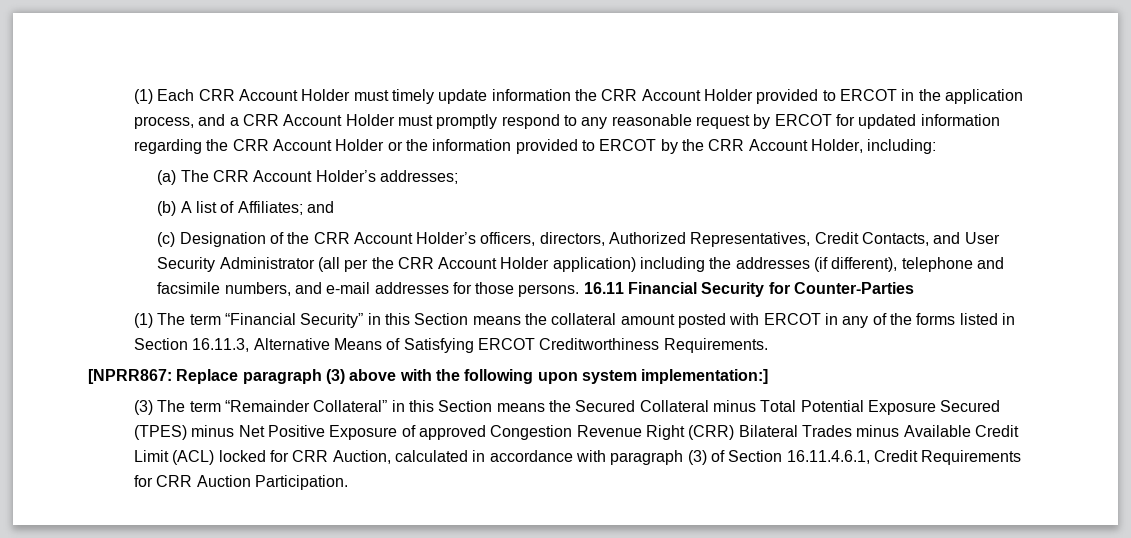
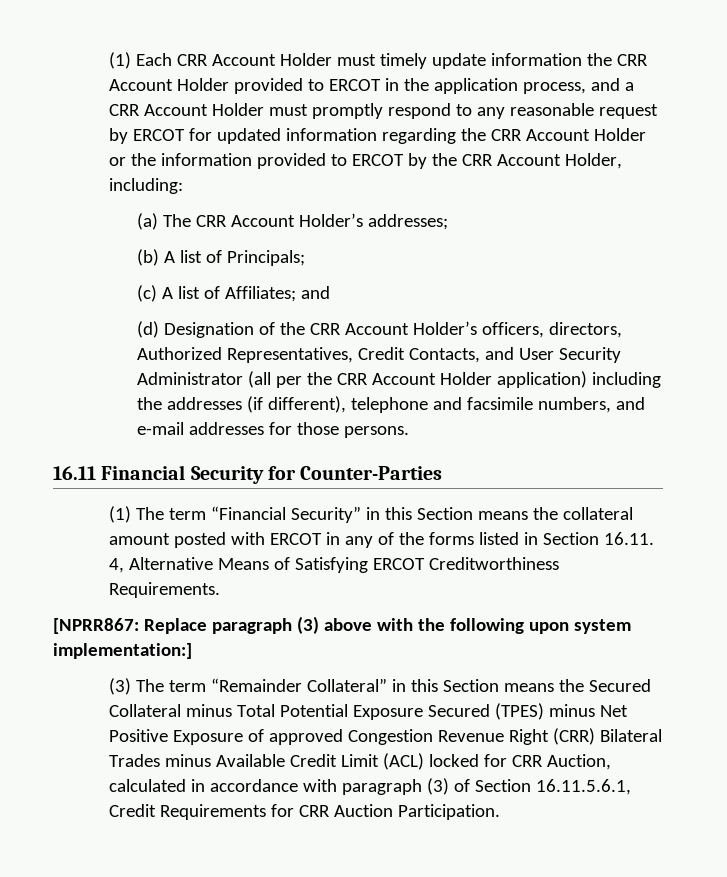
- (b) A list of Affiliates; and
+ (b) A list of Principals;
+ (c) A list of Affiliates; and
- (c) Designation of the CRR Account Holder’s officers, directors, Authorized Representatives, Credit Contacts, and User Security Administrator (all per the CRR Account Holder application) including the addresses (if different), telephone and facsimile numbers, and e-mail addresses for those persons. 16.11 Financial Security for Counter-Parties
+ (d) Designation of the CRR Account Holder’s officers, directors, Authorized Representatives, Credit Contacts, and User Security Administrator (all per the CRR Account Holder application) including the addresses (if different), telephone and facsimile numbers, and e-mail addresses for those persons.
+ 16.11 Financial Security for Counter-Parties
- (1) The term “Financial Security” in this Section means the collateral amount posted with ERCOT in any of the forms listed in Section 16.11.3, Alternative Means of Satisfying ERCOT Creditworthiness Requirements.
+ (1) The term “Financial Security” in this Section means the collateral amount posted with ERCOT in any of the forms listed in Section 16.11. 4, Alternative Means of Satisfying ERCOT Creditworthiness Requirements.
- (3) The term “Remainder Collateral” in this Section means the Secured Collateral minus Total Potential Exposure Secured (TPES) minus Net Positive Exposure of approved Congestion Revenue Right (CRR) Bilateral Trades minus Available Credit Limit (ACL) locked for CRR Auction, calculated in accordance with paragraph (3) of Section 16.11.4.6.1, Credit Requirements for CRR Auction Participation.
+ (3) The term “Remainder Collateral” in this Section means the Secured Collateral minus Total Potential Exposure Secured (TPES) minus Net Positive Exposure of approved Congestion Revenue Right (CRR) Bilateral Trades minus Available Credit Limit (ACL) locked for CRR Auction, calculated in accordance with paragraph (3) of Section 16.11.5.6.1, Credit Requirements for CRR Auction Participation.

